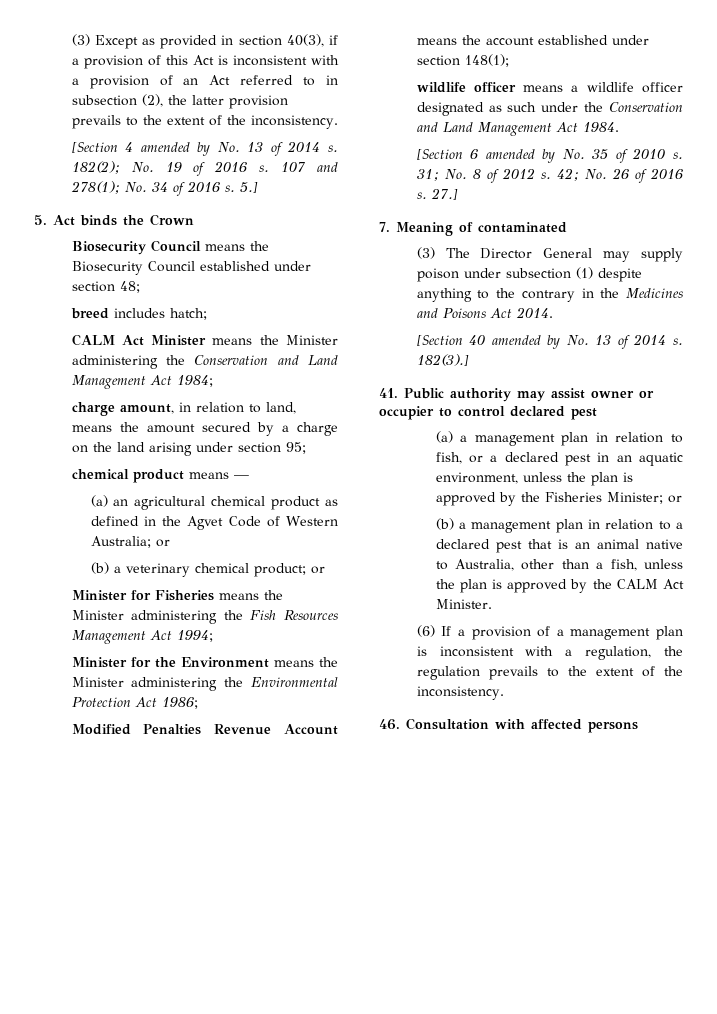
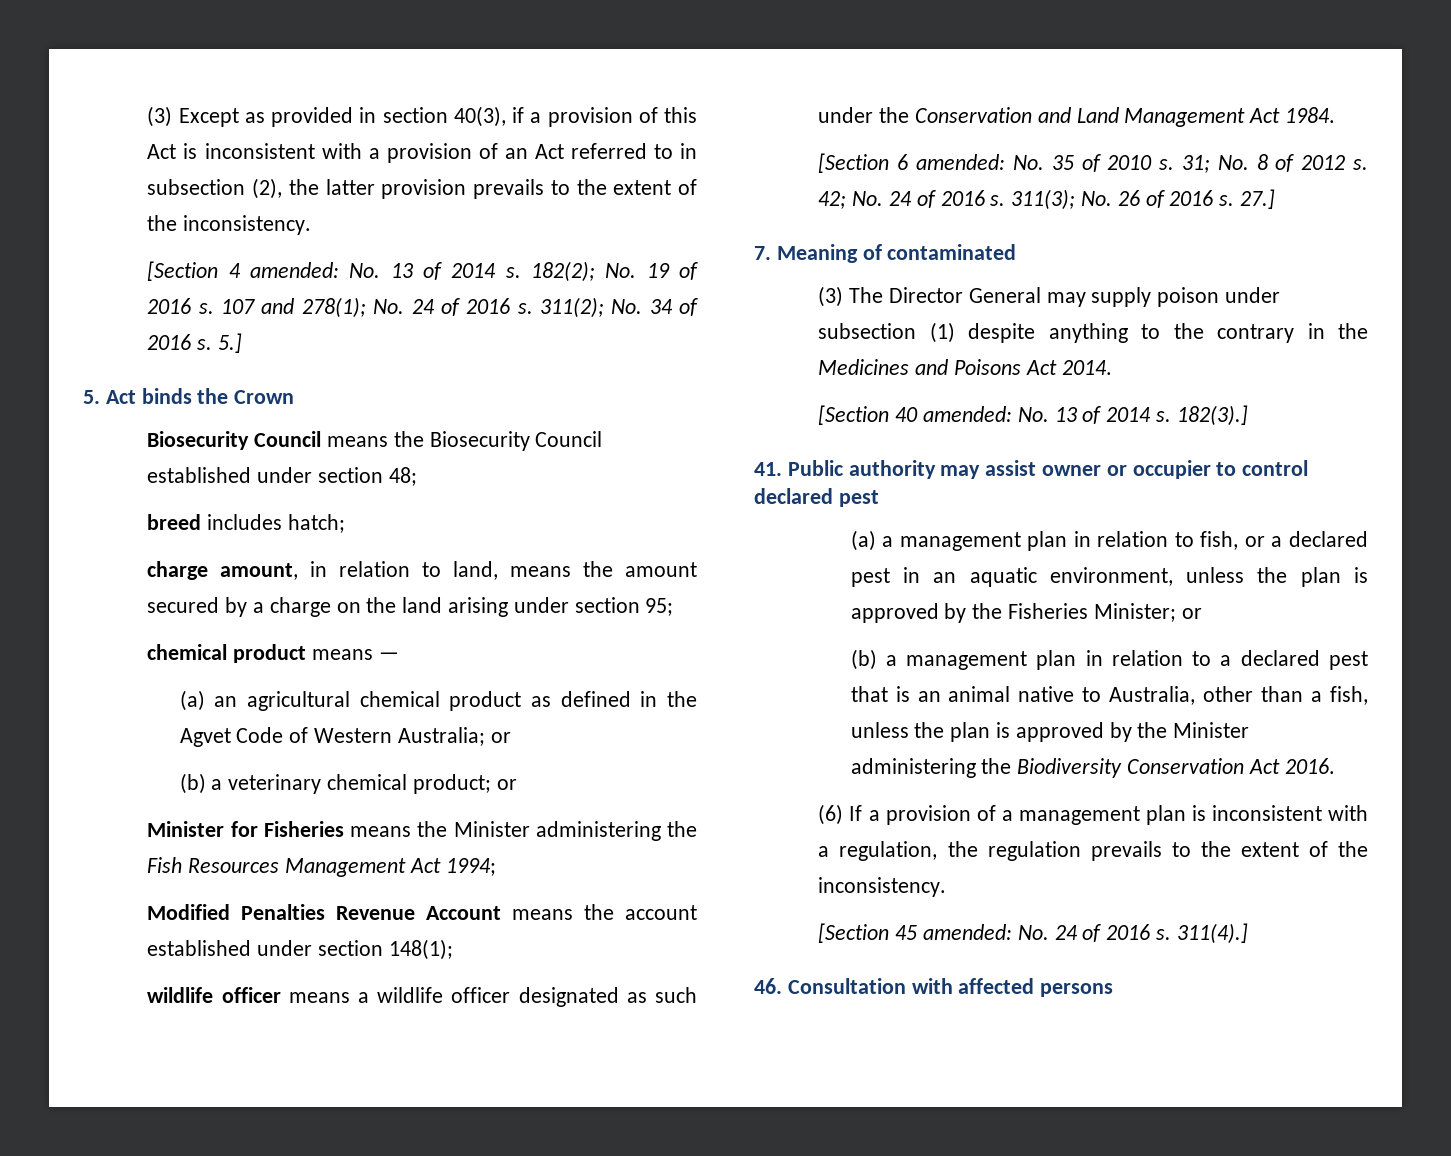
- [Section 4 amended by No. 13 of 2014 s.
+ [Section 4 amended: No. 13 of 2014 s.
- 107 and 278(1); No. 34 of 2016 s.
+ 107 and 278(1); No. 24 of 2016 s. 311(2); No. 34 of 2016 s.
- CALM Act Minister means the Minister administering the Conservation and Land Management Act 1984;
- Minister for the Environment means the Minister administering the Environmental Protection Act 1986;
- [Section 6 amended by No. 35 of 2010 s.
+ [Section 6 amended: No. 35 of 2010 s.
- 42; No. 26 of 2016 s.
+ 42; No. 24 of 2016 s. 311(3); No. 26 of 2016 s.
- [Section 40 amended by No. 13 of 2014 s.
+ [Section 40 amended: No. 13 of 2014 s.
- (b) a management plan in relation to a declared pest that is an animal native to Australia, other than a fish, unless the plan is approved by the CALM Act Minister.
+ (b) a management plan in relation to a declared pest that is an animal native to Australia, other than a fish, unless the plan is approved by the Minister administering the Biodiversity Conservation Act 2016.
+ [Section 45 amended: No. 24 of 2016 s. 311(4).]

